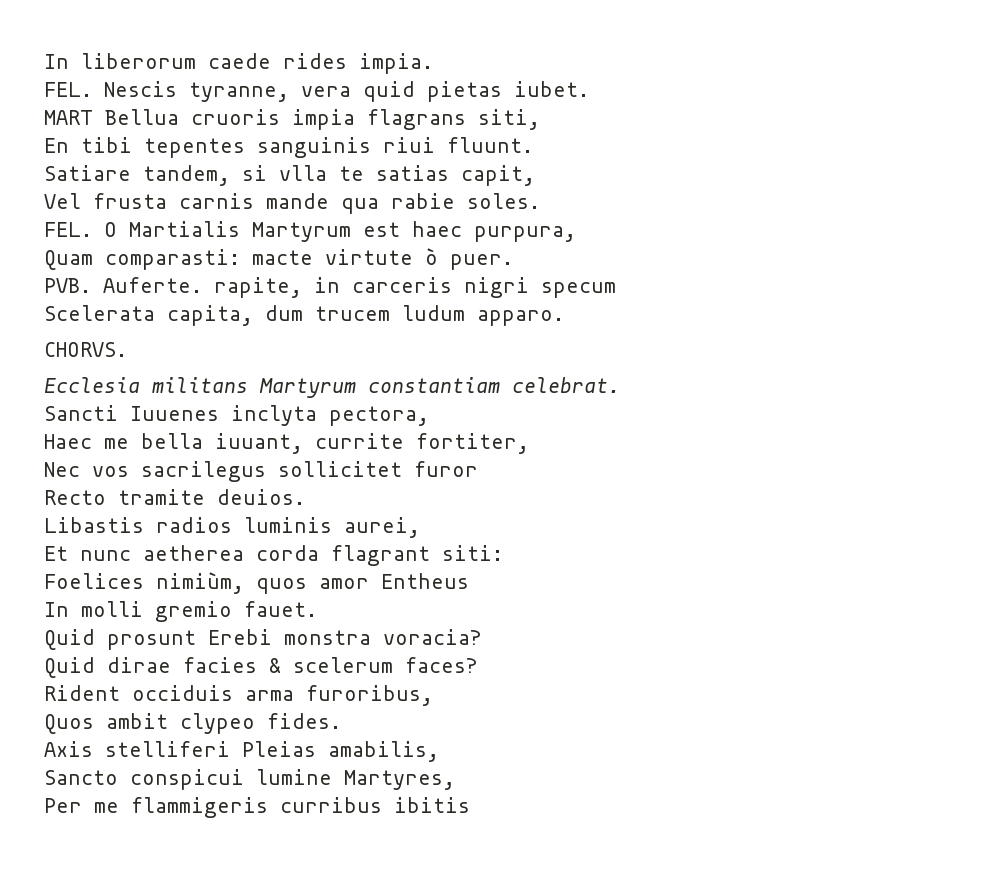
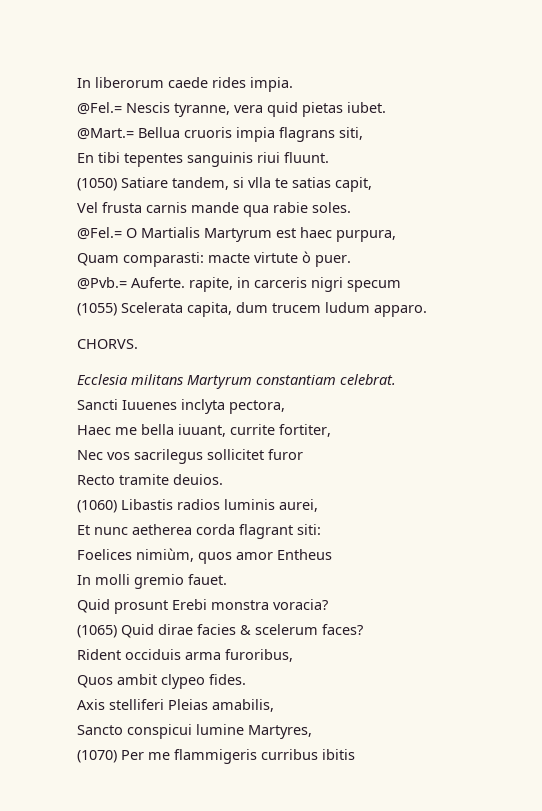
- FEL. Nescis tyranne, vera quid pietas iubet.
+ @Fel.= Nescis tyranne, vera quid pietas iubet.
- MART Bellua cruoris impia flagrans siti,
+ @Mart.= Bellua cruoris impia flagrans siti,
- Satiare tandem, si vlla te satias capit,
+ (1050) Satiare tandem, si vlla te satias capit,
- FEL. O Martialis Martyrum est haec purpura,
+ @Fel.= O Martialis Martyrum est haec purpura,
- PVB. Auferte. rapite, in carceris nigri specum
+ @Pvb.= Auferte. rapite, in carceris nigri specum
- Scelerata capita, dum trucem ludum apparo.
+ (1055) Scelerata capita, dum trucem ludum apparo.
- Libastis radios luminis aurei,
+ (1060) Libastis radios luminis aurei,
- Quid dirae facies & scelerum faces?
+ (1065) Quid dirae facies & scelerum faces?
- Per me flammigeris curribus ibitis
+ (1070) Per me flammigeris curribus ibitis

